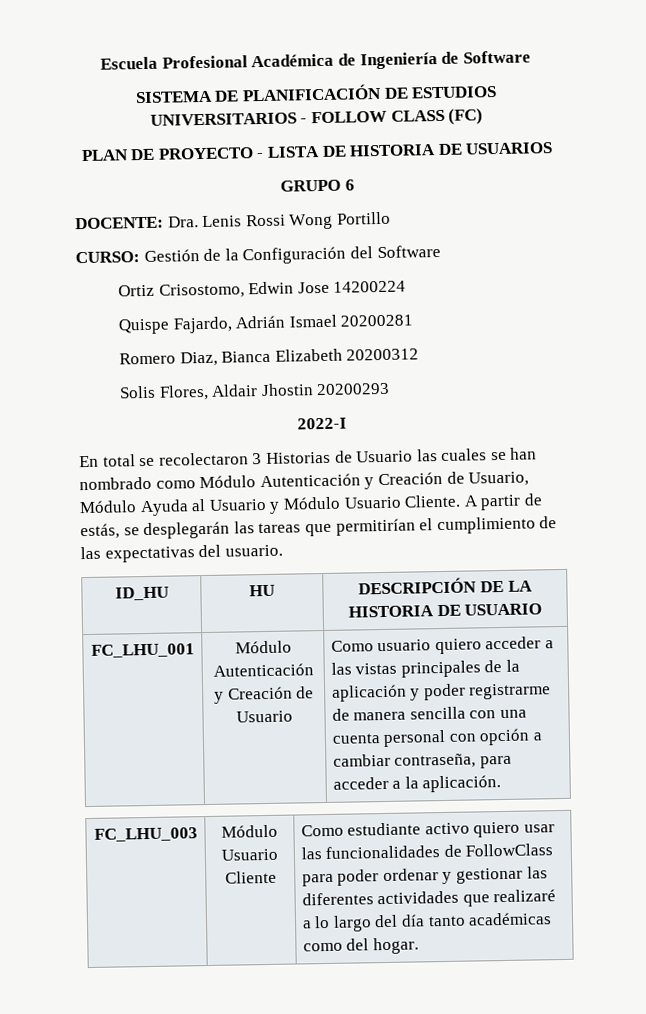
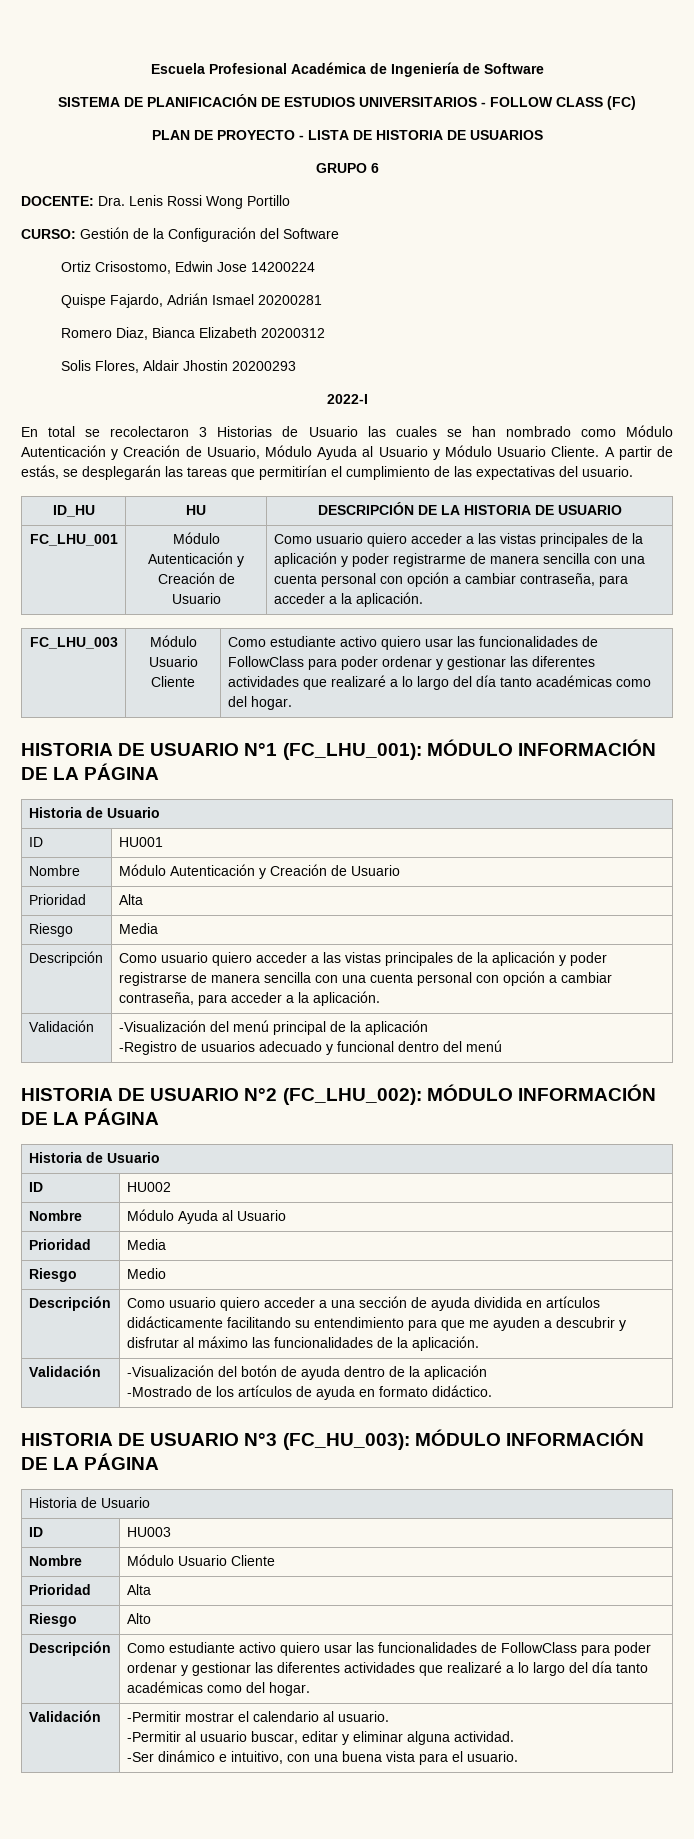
+ HISTORIA DE USUARIO N°1 (FC_LHU_001): MÓDULO INFORMACIÓN DE LA PÁGINA
+ Historia de Usuario
+ ID | HU001
+ Nombre | Módulo Autenticación y Creación de Usuario
+ Prioridad | Alta
+ Riesgo | Media
+ Descripción | Como usuario quiero acceder a las vistas principales de la aplicación y poder registrarse de manera sencilla con una cuenta personal con opción a cambiar contraseña, para acceder a la aplicación.
+ Validación | -Visualización del menú principal de la aplicación
+ -Registro de usuarios adecuado y funcional dentro del menú
+ HISTORIA DE USUARIO N°2 (FC_LHU_002): MÓDULO INFORMACIÓN DE LA PÁGINA
+ Historia de Usuario
+ ID | HU002
+ Nombre | Módulo Ayuda al Usuario
+ Prioridad | Media
+ Riesgo | Medio
+ Descripción | Como usuario quiero acceder a una sección de ayuda dividida en artículos didácticamente facilitando su entendimiento para que me ayuden a descubrir y disfrutar al máximo las funcionalidades de la aplicación.
+ Validación | -Visualización del botón de ayuda dentro de la aplicación
+ -Mostrado de los artículos de ayuda en formato didáctico.
+ HISTORIA DE USUARIO N°3 (FC_HU_003): MÓDULO INFORMACIÓN DE LA PÁGINA
+ Historia de Usuario
+ ID | HU003
+ Nombre | Módulo Usuario Cliente
+ Prioridad | Alta
+ Riesgo | Alto
+ Descripción | Como estudiante activo quiero usar las funcionalidades de FollowClass para poder ordenar y gestionar las diferentes actividades que realizaré a lo largo del día tanto académicas como del hogar.
+ Validación | -Permitir mostrar el calendario al usuario.
+ -Permitir al usuario buscar, editar y eliminar alguna actividad.
+ -Ser dinámico e intuitivo, con una buena vista para el usuario.

